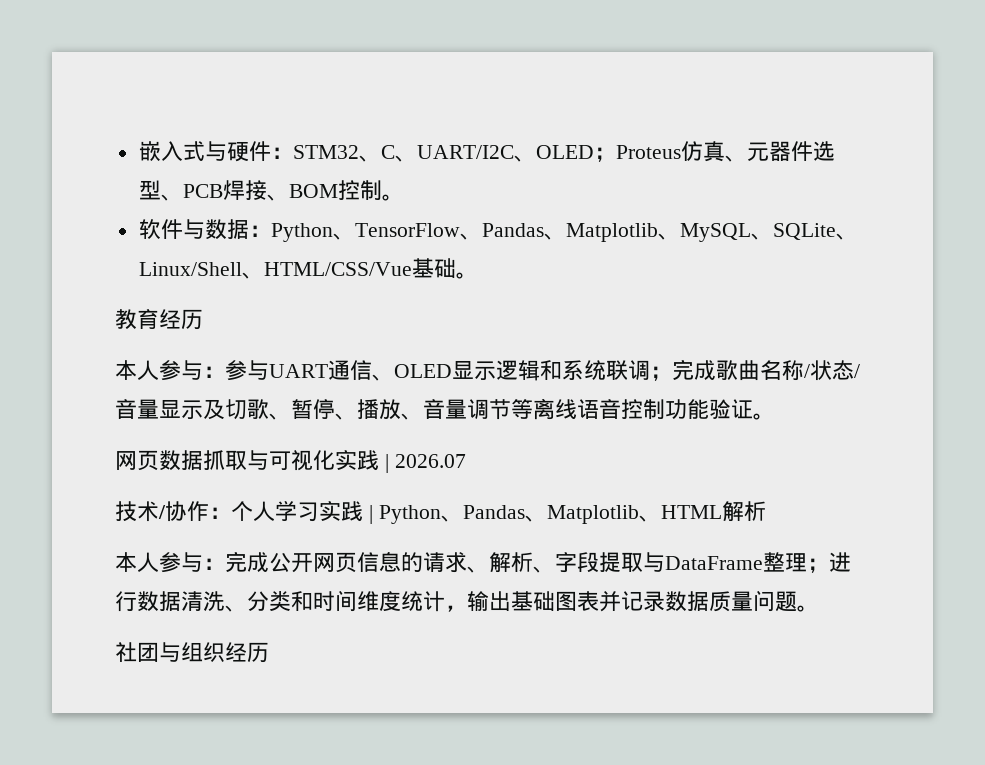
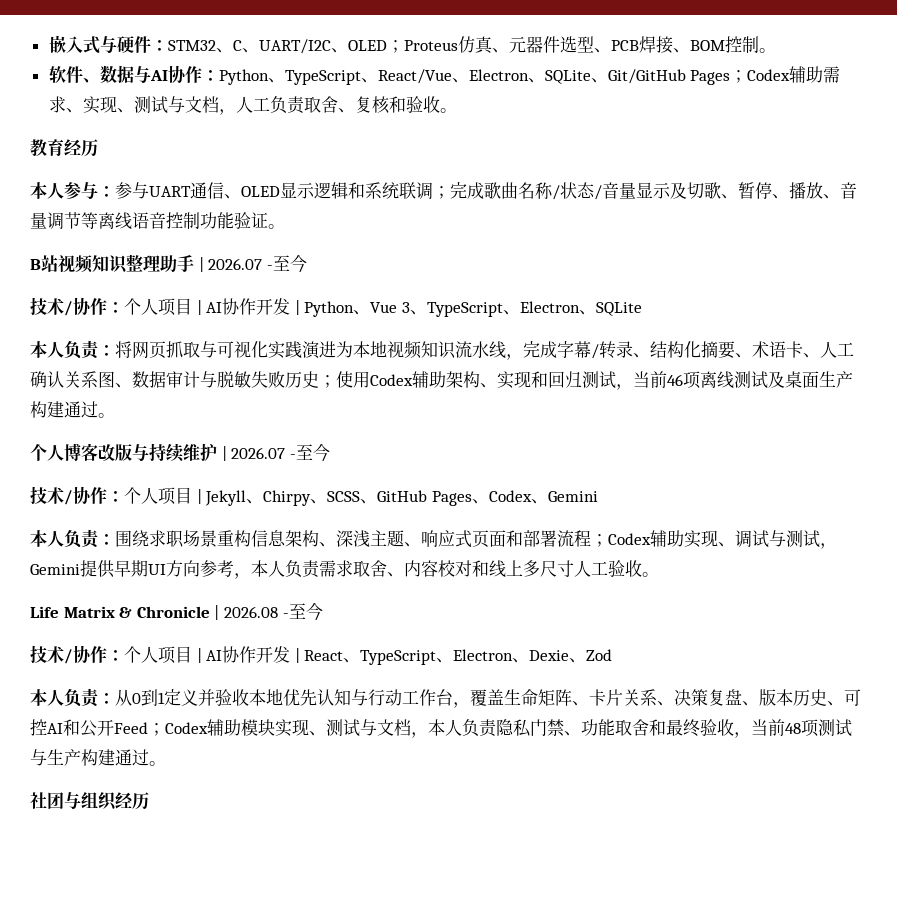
- 软件与数据：Python、TensorFlow、Pandas、Matplotlib、MySQL、SQLite、Linux/Shell、HTML/CSS/Vue基础。
+ 软件、数据与AI协作：Python、TypeScript、React/Vue、Electron、SQLite、Git/GitHub Pages；Codex辅助需求、实现、测试与文档，人工负责取舍、复核和验收。
- 网页数据抓取与可视化实践 | 2026.07
- 技术/协作：个人学习实践 | Python、Pandas、Matplotlib、HTML解析
- 本人参与：完成公开网页信息的请求、解析、字段提取与DataFrame整理；进行数据清洗、分类和时间维度统计，输出基础图表并记录数据质量问题。
+ B站视频知识整理助手 | 2026.07 -至今
+ 技术/协作：个人项目 | AI协作开发 | Python、Vue 3、TypeScript、Electron、SQLite
+ 本人负责：将网页抓取与可视化实践演进为本地视频知识流水线，完成字幕/转录、结构化摘要、术语卡、人工确认关系图、数据审计与脱敏失败历史；使用Codex辅助架构、实现和回归测试，当前46项离线测试及桌面生产构建通过。
+ 个人博客改版与持续维护 | 2026.07 -至今
+ 技术/协作：个人项目 | Jekyll、Chirpy、SCSS、GitHub Pages、Codex、Gemini
+ 本人负责：围绕求职场景重构信息架构、深浅主题、响应式页面和部署流程；Codex辅助实现、调试与测试，Gemini提供早期UI方向参考，本人负责需求取舍、内容校对和线上多尺寸人工验收。
+ Life Matrix & Chronicle | 2026.08 -至今
+ 技术/协作：个人项目 | AI协作开发 | React、TypeScript、Electron、Dexie、Zod
+ 本人负责：从0到1定义并验收本地优先认知与行动工作台，覆盖生命矩阵、卡片关系、决策复盘、版本历史、可控AI和公开Feed；Codex辅助模块实现、测试与文档，本人负责隐私门禁、功能取舍和最终验收，当前48项测试与生产构建通过。

